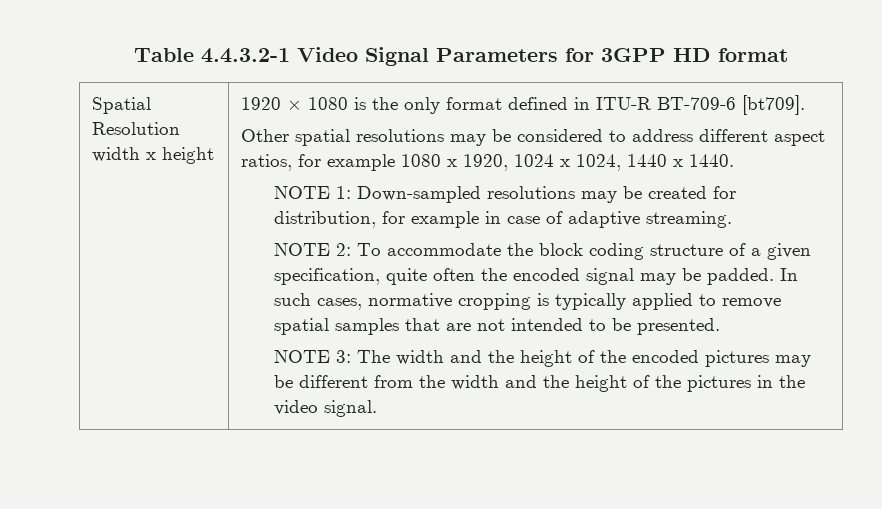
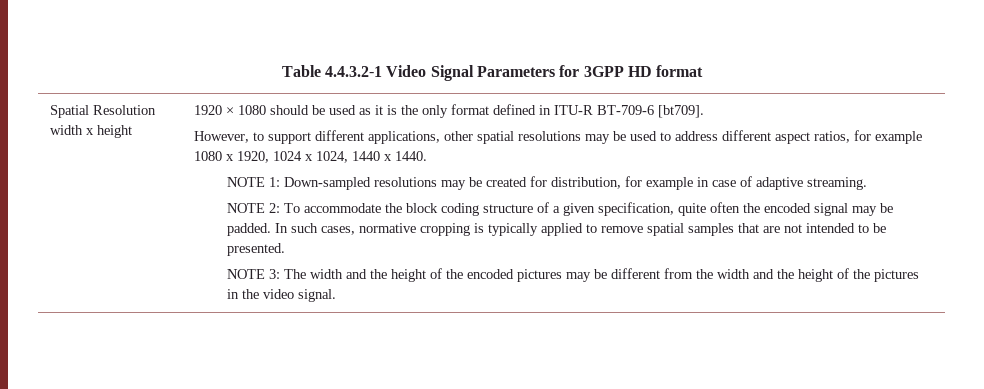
- 1920 × 1080 is the only format defined in ITU-R BT-709-6 [bt709].
+ 1920 × 1080 should be used as it is the only format defined in ITU-R BT-709-6 [bt709].
- Other spatial resolutions may be considered to address different aspect ratios, for example 1080 x 1920, 1024 x 1024, 1440 x 1440.
+ However, to support different applications, other spatial resolutions may be used to address different aspect ratios, for example 1080 x 1920, 1024 x 1024, 1440 x 1440.

